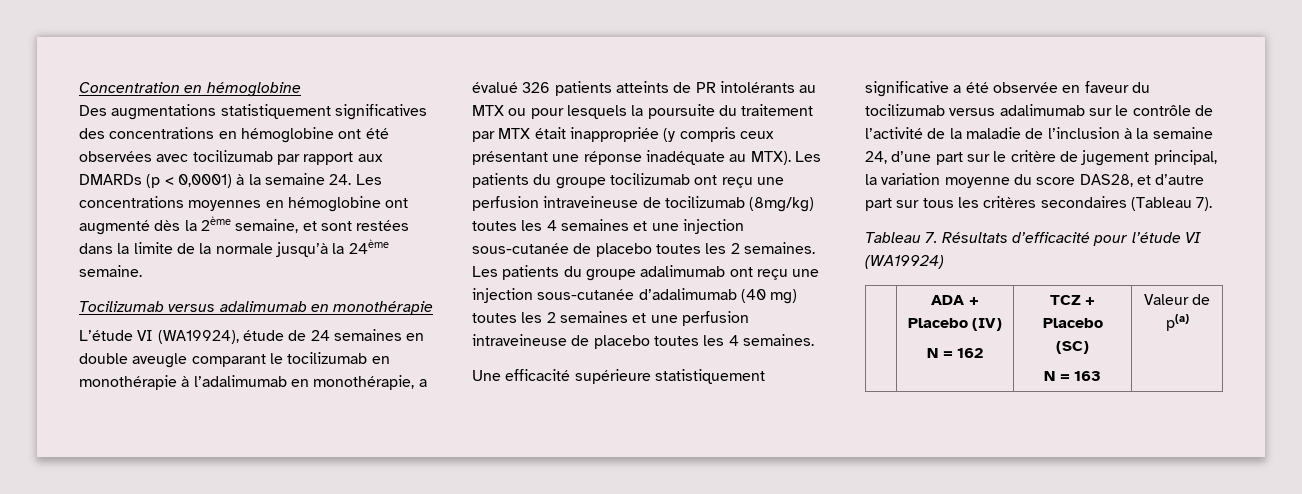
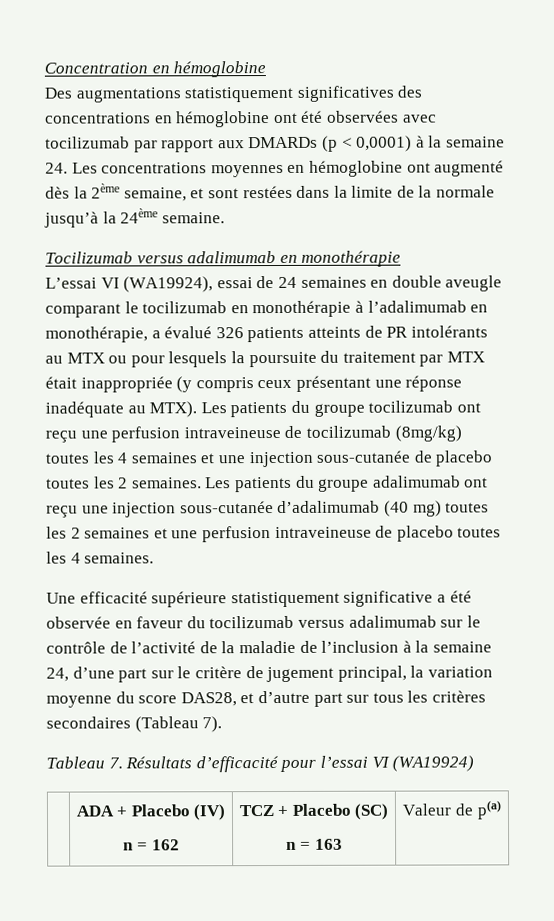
- L’étude VI (WA19924), étude de 24 semaines en double aveugle comparant le tocilizumab en monothérapie à l’adalimumab en monothérapie, a évalué 326 patients atteints de PR intolérants au MTX ou pour lesquels la poursuite du traitement par MTX était inappropriée (y compris ceux présentant une réponse inadéquate au MTX).
+ L’essai VI (WA19924), essai de 24 semaines en double aveugle comparant le tocilizumab en monothérapie à l’adalimumab en monothérapie, a évalué 326 patients atteints de PR intolérants au MTX ou pour lesquels la poursuite du traitement par MTX était inappropriée (y compris ceux présentant une réponse inadéquate au MTX).
- Tableau 7. Résultats d’efficacité pour l’étude VI (WA19924)
+ Tableau 7. Résultats d’efficacité pour l’essai VI (WA19924)
  | ADA + Placebo (IV)
- N = 162 | TCZ + Placebo (SC)
- N = 163 | Valeur de p(a)
+ n = 162 | TCZ + Placebo (SC)
+ n = 163 | Valeur de p(a)

